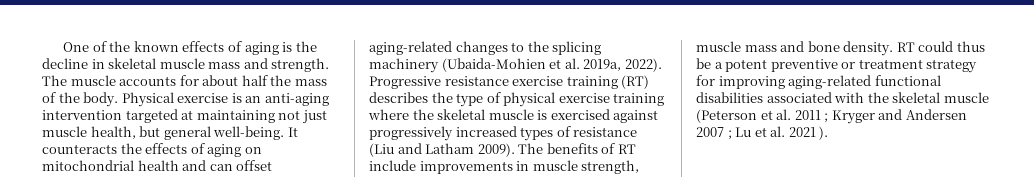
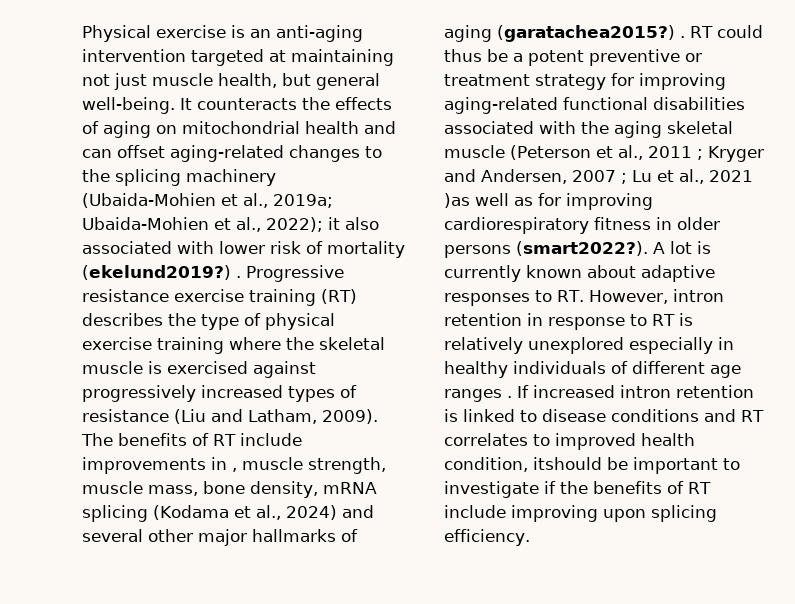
- One of the known effects of aging is the decline in skeletal muscle mass and strength. The muscle accounts for about half the mass of the body.
- It counteracts the effects of aging on mitochondrial health and can offset aging-related changes to the splicing machinery (Ubaida-Mohien et al. 2019a, 2022).
+ It counteracts the effects of aging on mitochondrial health and can offset aging-related changes to the splicing machinery (Ubaida-Mohien et al., 2019a; Ubaida-Mohien et al., 2022); it also associated with lower risk of mortality (ekelund2019?) .
- Progressive resistance exercise training (RT) describes the type of physical exercise training where the skeletal muscle is exercised against progressively increased types of resistance (Liu and Latham 2009).
+ Progressive resistance exercise training (RT) describes the type of physical exercise training where the skeletal muscle is exercised against progressively increased types of resistance (Liu and Latham, 2009).
- The benefits of RT include improvements in muscle strength, muscle mass and bone density.
+ The benefits of RT include improvements in , muscle strength, muscle mass, bone density, mRNA splicing (Kodama et al., 2024) and several other major hallmarks of aging (garatachea2015?) .
- RT could thus be a potent preventive or treatment strategy for improving aging-related functional disabilities associated with the skeletal muscle (Peterson et al. 2011 ; Kryger and Andersen 2007 ; Lu et al. 2021 ).
+ RT could thus be a potent preventive or treatment strategy for improving aging-related functional disabilities associated with the aging skeletal muscle (Peterson et al., 2011 ; Kryger and Andersen, 2007 ; Lu et al., 2021 )as well as for improving cardiorespiratory fitness in older persons (smart2022?). A lot is currently known about adaptive responses to RT. However, intron retention in response to RT is relatively unexplored especially in healthy individuals of different age ranges . If increased intron retention is linked to disease conditions and RT correlates to improved health condition, itshould be important to investigate if the benefits of RT include improving upon splicing efficiency.

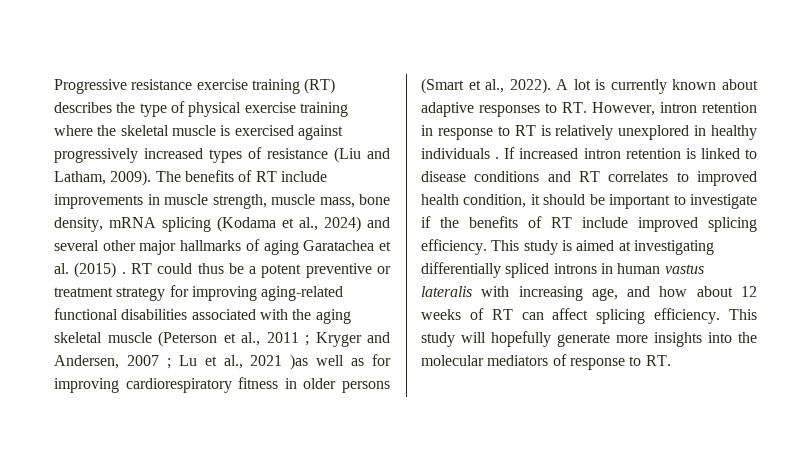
- Physical exercise is an anti-aging intervention targeted at maintaining not just muscle health, but general well-being. It counteracts the effects of aging on mitochondrial health and can offset aging-related changes to the splicing machinery (Ubaida-Mohien et al., 2019a; Ubaida-Mohien et al., 2022); it also associated with lower risk of mortality (ekelund2019?) .
- The benefits of RT include improvements in , muscle strength, muscle mass, bone density, mRNA splicing (Kodama et al., 2024) and several other major hallmarks of aging (garatachea2015?) .
+ The benefits of RT include improvements in muscle strength, muscle mass, bone density, mRNA splicing (Kodama et al., 2024) and several other major hallmarks of aging Garatachea et al. (2015) .
- RT could thus be a potent preventive or treatment strategy for improving aging-related functional disabilities associated with the aging skeletal muscle (Peterson et al., 2011 ; Kryger and Andersen, 2007 ; Lu et al., 2021 )as well as for improving cardiorespiratory fitness in older persons (smart2022?).
+ RT could thus be a potent preventive or treatment strategy for improving aging-related functional disabilities associated with the aging skeletal muscle (Peterson et al., 2011 ; Kryger and Andersen, 2007 ; Lu et al., 2021 )as well as for improving cardiorespiratory fitness in older persons (Smart et al., 2022).
- A lot is currently known about adaptive responses to RT. However, intron retention in response to RT is relatively unexplored especially in healthy individuals of different age ranges .
+ A lot is currently known about adaptive responses to RT. However, intron retention in response to RT is relatively unexplored in healthy individuals .
- If increased intron retention is linked to disease conditions and RT correlates to improved health condition, itshould be important to investigate if the benefits of RT include improving upon splicing efficiency.
+ If increased intron retention is linked to disease conditions and RT correlates to improved health condition, it should be important to investigate if the benefits of RT include improved splicing efficiency. This study is aimed at investigating differentially spliced introns in human vastus lateralis with increasing age, and how about 12 weeks of RT can affect splicing efficiency. This study will hopefully generate more insights into the molecular mediators of response to RT.

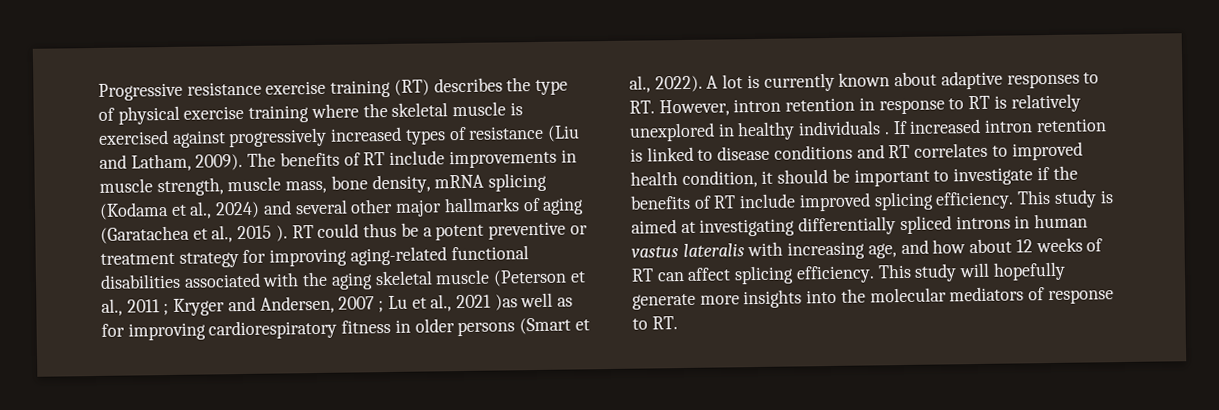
- The benefits of RT include improvements in muscle strength, muscle mass, bone density, mRNA splicing (Kodama et al., 2024) and several other major hallmarks of aging Garatachea et al. (2015) .
+ The benefits of RT include improvements in muscle strength, muscle mass, bone density, mRNA splicing (Kodama et al., 2024) and several other major hallmarks of aging (Garatachea et al., 2015 ).

